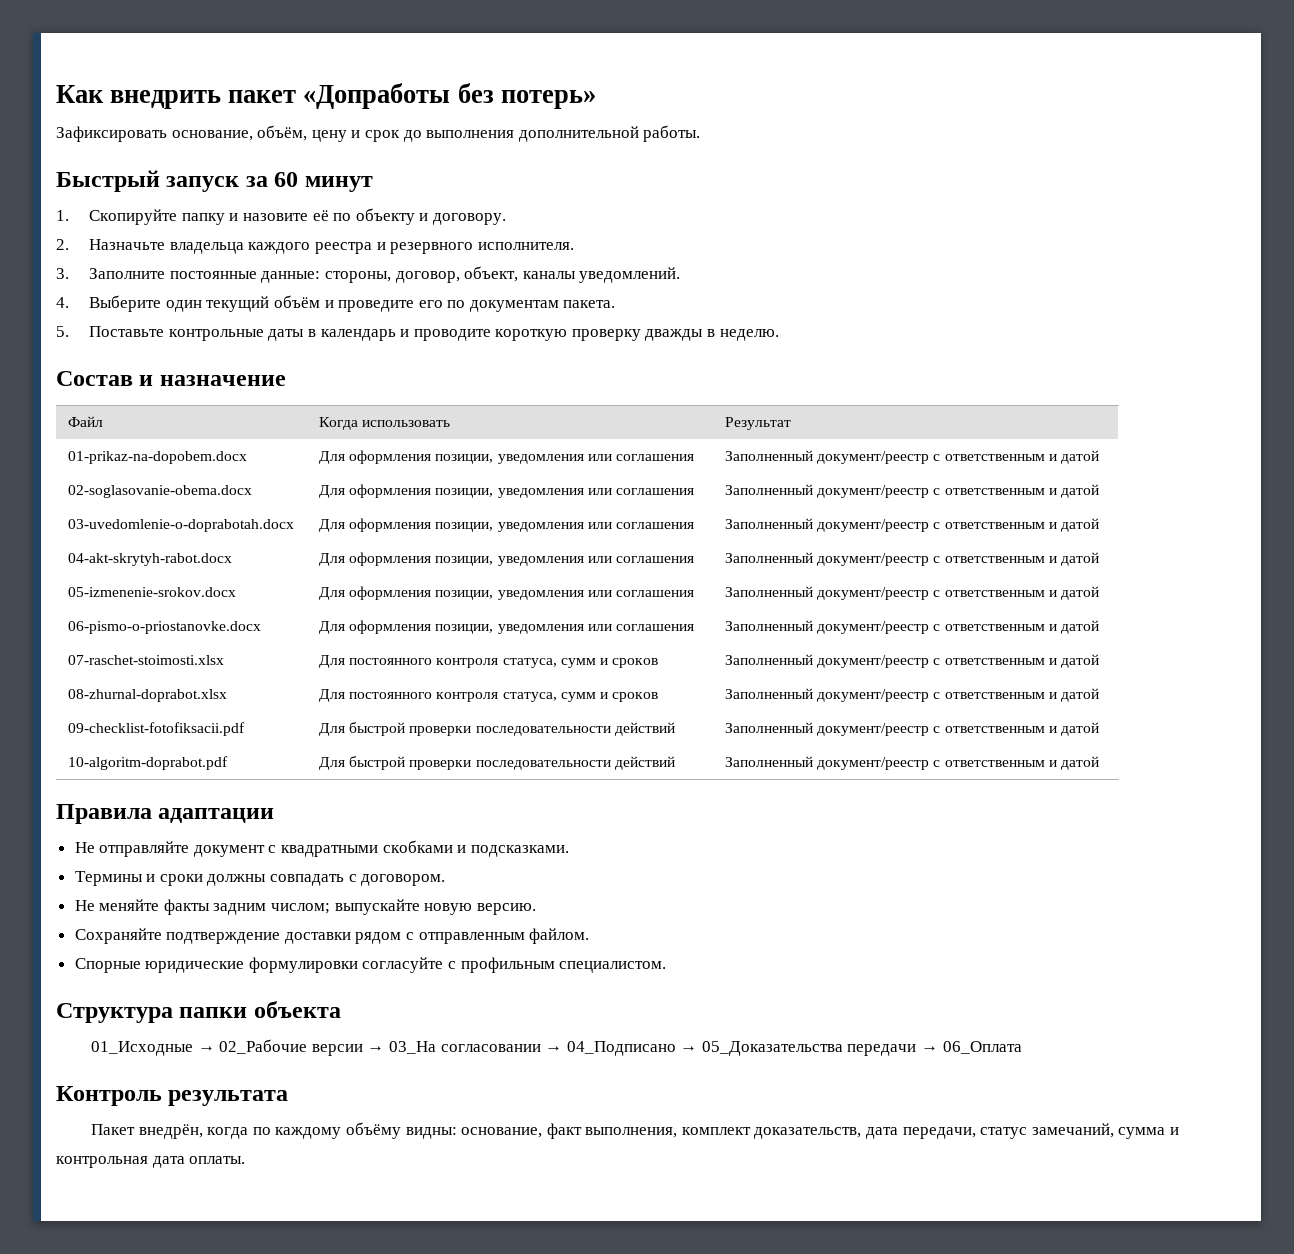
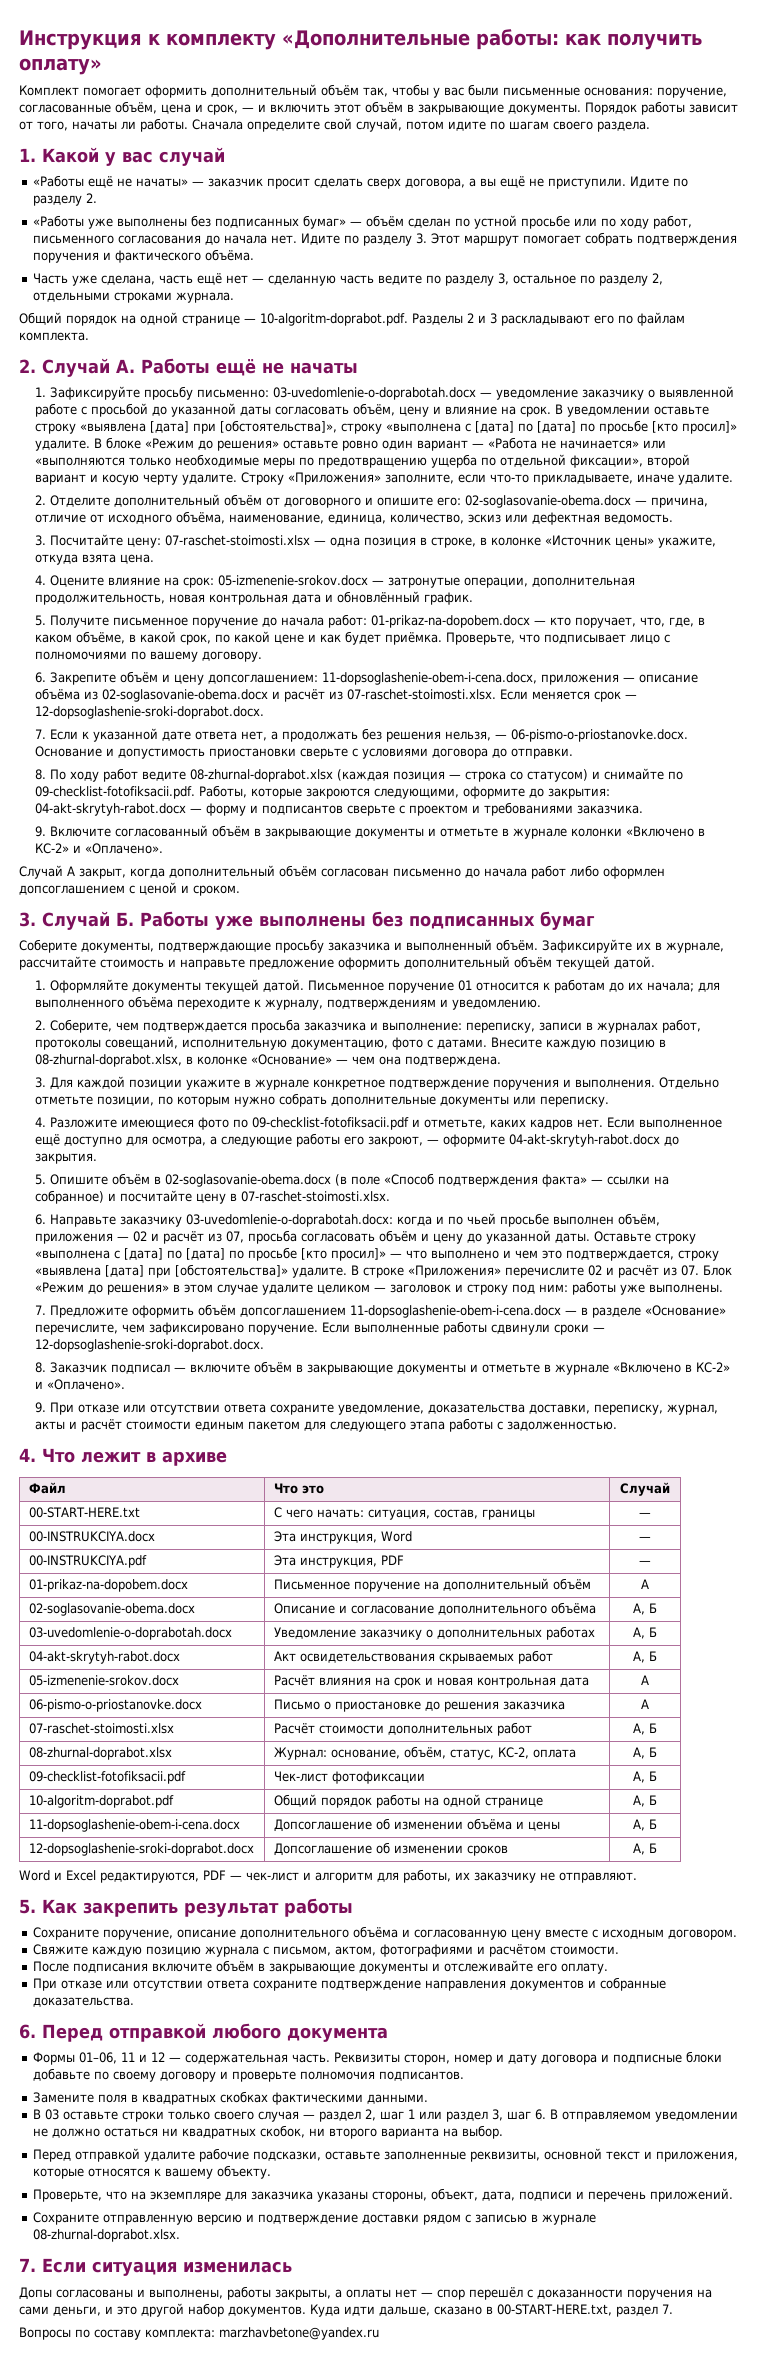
- Как внедрить пакет «Допработы без потерь»
- Зафиксировать основание, объём, цену и срок до выполнения дополнительной работы.
- Быстрый запуск за 60 минут
- 1. Скопируйте папку и назовите её по объекту и договору.
- 2. Назначьте владельца каждого реестра и резервного исполнителя.
- 3. Заполните постоянные данные: стороны, договор, объект, каналы уведомлений.
- 4. Выберите один текущий объём и проведите его по документам пакета.
- 5. Поставьте контрольные даты в календарь и проводите короткую проверку дважды в неделю.
- Состав и назначение
- Файл | Когда использовать | Результат
- 01-prikaz-na-dopobem.docx | Для оформления позиции, уведомления или соглашения | Заполненный документ/реестр с ответственным и датой
- 02-soglasovanie-obema.docx | Для оформления позиции, уведомления или соглашения | Заполненный документ/реестр с ответственным и датой
- 03-uvedomlenie-o-doprabotah.docx | Для оформления позиции, уведомления или соглашения | Заполненный документ/реестр с ответственным и датой
- 04-akt-skrytyh-rabot.docx | Для оформления позиции, уведомления или соглашения | Заполненный документ/реестр с ответственным и датой
- 05-izmenenie-srokov.docx | Для оформления позиции, уведомления или соглашения | Заполненный документ/реестр с ответственным и датой
- 06-pismo-o-priostanovke.docx | Для оформления позиции, уведомления или соглашения | Заполненный документ/реестр с ответственным и датой
- 07-raschet-stoimosti.xlsx | Для постоянного контроля статуса, сумм и сроков | Заполненный документ/реестр с ответственным и датой
- 08-zhurnal-doprabot.xlsx | Для постоянного контроля статуса, сумм и сроков | Заполненный документ/реестр с ответственным и датой
- 09-checklist-fotofiksacii.pdf | Для быстрой проверки последовательности действий | Заполненный документ/реестр с ответственным и датой
- 10-algoritm-doprabot.pdf | Для быстрой проверки последовательности действий | Заполненный документ/реестр с ответственным и датой
- Правила адаптации
- Не отправляйте документ с квадратными скобками и подсказками.
- Термины и сроки должны совпадать с договором.
- Не меняйте факты задним числом; выпускайте новую версию.
- Сохраняйте подтверждение доставки рядом с отправленным файлом.
- Спорные юридические формулировки согласуйте с профильным специалистом.
- Структура папки объекта
- 01_Исходные → 02_Рабочие версии → 03_На согласовании → 04_Подписано → 05_Доказательства передачи → 06_Оплата
- Контроль результата
- Пакет внедрён, когда по каждому объёму видны: основание, факт выполнения, комплект доказательств, дата передачи, статус замечаний, сумма и контрольная дата оплаты.
+ Инструкция к комплекту «Дополнительные работы: как получить оплату»
+ Комплект помогает оформить дополнительный объём так, чтобы у вас были письменные основания: поручение, согласованные объём, цена и срок, — и включить этот объём в закрывающие документы. Порядок работы зависит от того, начаты ли работы. Сначала определите свой случай, потом идите по шагам своего раздела.
+ 1. Какой у вас случай
+ «Работы ещё не начаты» — заказчик просит сделать сверх договора, а вы ещё не приступили. Идите по разделу 2.
+ «Работы уже выполнены без подписанных бумаг» — объём сделан по устной просьбе или по ходу работ, письменного согласования до начала нет. Идите по разделу 3. Этот маршрут помогает собрать подтверждения поручения и фактического объёма.
+ Часть уже сделана, часть ещё нет — сделанную часть ведите по разделу 3, остальное по разделу 2, отдельными строками журнала.
+ Общий порядок на одной странице — 10-algoritm-doprabot.pdf. Разделы 2 и 3 раскладывают его по файлам комплекта.
+ 2. Случай А. Работы ещё не начаты
+ 1. Зафиксируйте просьбу письменно: 03-uvedomlenie-o-doprabotah.docx — уведомление заказчику о выявленной работе с просьбой до указанной даты согласовать объём, цену и влияние на срок. В уведомлении оставьте строку «выявлена [дата] при [обстоятельства]», строку «выполнена с [дата] по [дата] по просьбе [кто просил]» удалите. В блоке «Режим до решения» оставьте ровно один вариант — «Работа не начинается» или «выполняются только необходимые меры по предотвращению ущерба по отдельной фиксации», второй вариант и косую черту удалите. Строку «Приложения» заполните, если что-то прикладываете, иначе удалите.
+ 2. Отделите дополнительный объём от договорного и опишите его: 02-soglasovanie-obema.docx — причина, отличие от исходного объёма, наименование, единица, количество, эскиз или дефектная ведомость.
+ 3. Посчитайте цену: 07-raschet-stoimosti.xlsx — одна позиция в строке, в колонке «Источник цены» укажите, откуда взята цена.
+ 4. Оцените влияние на срок: 05-izmenenie-srokov.docx — затронутые операции, дополнительная продолжительность, новая контрольная дата и обновлённый график.
+ 5. Получите письменное поручение до начала работ: 01-prikaz-na-dopobem.docx — кто поручает, что, где, в каком объёме, в какой срок, по какой цене и как будет приёмка. Проверьте, что подписывает лицо с полномочиями по вашему договору.
+ 6. Закрепите объём и цену допсоглашением: 11-dopsoglashenie-obem-i-cena.docx, приложения — описание объёма из 02-soglasovanie-obema.docx и расчёт из 07-raschet-stoimosti.xlsx. Если меняется срок — 12-dopsoglashenie-sroki-doprabot.docx.
+ 7. Если к указанной дате ответа нет, а продолжать без решения нельзя, — 06-pismo-o-priostanovke.docx. Основание и допустимость приостановки сверьте с условиями договора до отправки.
+ 8. По ходу работ ведите 08-zhurnal-doprabot.xlsx (каждая позиция — строка со статусом) и снимайте по 09-checklist-fotofiksacii.pdf. Работы, которые закроются следующими, оформите до закрытия: 04-akt-skrytyh-rabot.docx — форму и подписантов сверьте с проектом и требованиями заказчика.
+ 9. Включите согласованный объём в закрывающие документы и отметьте в журнале колонки «Включено в КС-2» и «Оплачено».
+ Случай А закрыт, когда дополнительный объём согласован письменно до начала работ либо оформлен допсоглашением с ценой и сроком.
+ 3. Случай Б. Работы уже выполнены без подписанных бумаг
+ Соберите документы, подтверждающие просьбу заказчика и выполненный объём. Зафиксируйте их в журнале, рассчитайте стоимость и направьте предложение оформить дополнительный объём текущей датой.
+ 1. Оформляйте документы текущей датой. Письменное поручение 01 относится к работам до их начала; для выполненного объёма переходите к журналу, подтверждениям и уведомлению.
+ 2. Соберите, чем подтверждается просьба заказчика и выполнение: переписку, записи в журналах работ, протоколы совещаний, исполнительную документацию, фото с датами. Внесите каждую позицию в 08-zhurnal-doprabot.xlsx, в колонке «Основание» — чем она подтверждена.
+ 3. Для каждой позиции укажите в журнале конкретное подтверждение поручения и выполнения. Отдельно отметьте позиции, по которым нужно собрать дополнительные документы или переписку.
+ 4. Разложите имеющиеся фото по 09-checklist-fotofiksacii.pdf и отметьте, каких кадров нет. Если выполненное ещё доступно для осмотра, а следующие работы его закроют, — оформите 04-akt-skrytyh-rabot.docx до закрытия.
+ 5. Опишите объём в 02-soglasovanie-obema.docx (в поле «Способ подтверждения факта» — ссылки на собранное) и посчитайте цену в 07-raschet-stoimosti.xlsx.
+ 6. Направьте заказчику 03-uvedomlenie-o-doprabotah.docx: когда и по чьей просьбе выполнен объём, приложения — 02 и расчёт из 07, просьба согласовать объём и цену до указанной даты. Оставьте строку «выполнена с [дата] по [дата] по просьбе [кто просил]» — что выполнено и чем это подтверждается, строку «выявлена [дата] при [обстоятельства]» удалите. В строке «Приложения» перечислите 02 и расчёт из 07. Блок «Режим до решения» в этом случае удалите целиком — заголовок и строку под ним: работы уже выполнены.
+ 7. Предложите оформить объём допсоглашением 11-dopsoglashenie-obem-i-cena.docx — в разделе «Основание» перечислите, чем зафиксировано поручение. Если выполненные работы сдвинули сроки — 12-dopsoglashenie-sroki-doprabot.docx.
+ 8. Заказчик подписал — включите объём в закрывающие документы и отметьте в журнале «Включено в КС-2» и «Оплачено».
+ 9. При отказе или отсутствии ответа сохраните уведомление, доказательства доставки, переписку, журнал, акты и расчёт стоимости единым пакетом для следующего этапа работы с задолженностью.
+ 4. Что лежит в архиве
+ Файл | Что это | Случай
+ 00-START-HERE.txt | С чего начать: ситуация, состав, границы | —
+ 00-INSTRUKCIYA.docx | Эта инструкция, Word | —
+ 00-INSTRUKCIYA.pdf | Эта инструкция, PDF | —
+ 01-prikaz-na-dopobem.docx | Письменное поручение на дополнительный объём | А
+ 02-soglasovanie-obema.docx | Описание и согласование дополнительного объёма | А, Б
+ 03-uvedomlenie-o-doprabotah.docx | Уведомление заказчику о дополнительных работах | А, Б
+ 04-akt-skrytyh-rabot.docx | Акт освидетельствования скрываемых работ | А, Б
+ 05-izmenenie-srokov.docx | Расчёт влияния на срок и новая контрольная дата | А
+ 06-pismo-o-priostanovke.docx | Письмо о приостановке до решения заказчика | А
+ 07-raschet-stoimosti.xlsx | Расчёт стоимости дополнительных работ | А, Б
+ 08-zhurnal-doprabot.xlsx | Журнал: основание, объём, статус, КС-2, оплата | А, Б
+ 09-checklist-fotofiksacii.pdf | Чек-лист фотофиксации | А, Б
+ 10-algoritm-doprabot.pdf | Общий порядок работы на одной странице | А, Б
+ 11-dopsoglashenie-obem-i-cena.docx | Допсоглашение об изменении объёма и цены | А, Б
+ 12-dopsoglashenie-sroki-doprabot.docx | Допсоглашение об изменении сроков | А, Б
+ Word и Excel редактируются, PDF — чек-лист и алгоритм для работы, их заказчику не отправляют.
+ 5. Как закрепить результат работы
+ Сохраните поручение, описание дополнительного объёма и согласованную цену вместе с исходным договором.
+ Свяжите каждую позицию журнала с письмом, актом, фотографиями и расчётом стоимости.
+ После подписания включите объём в закрывающие документы и отслеживайте его оплату.
+ При отказе или отсутствии ответа сохраните подтверждение направления документов и собранные доказательства.
+ 6. Перед отправкой любого документа
+ Формы 01–06, 11 и 12 — содержательная часть. Реквизиты сторон, номер и дату договора и подписные блоки добавьте по своему договору и проверьте полномочия подписантов.
+ Замените поля в квадратных скобках фактическими данными.
+ В 03 оставьте строки только своего случая — раздел 2, шаг 1 или раздел 3, шаг 6. В отправляемом уведомлении не должно остаться ни квадратных скобок, ни второго варианта на выбор.
+ Перед отправкой удалите рабочие подсказки, оставьте заполненные реквизиты, основной текст и приложения, которые относятся к вашему объекту.
+ Проверьте, что на экземпляре для заказчика указаны стороны, объект, дата, подписи и перечень приложений.
+ Сохраните отправленную версию и подтверждение доставки рядом с записью в журнале 08-zhurnal-doprabot.xlsx.
+ 7. Если ситуация изменилась
+ Допы согласованы и выполнены, работы закрыты, а оплаты нет — спор перешёл с доказанности поручения на сами деньги, и это другой набор документов. Куда идти дальше, сказано в 00-START-HERE.txt, раздел 7.
+ Вопросы по составу комплекта: marzhavbetone@yandex.ru

